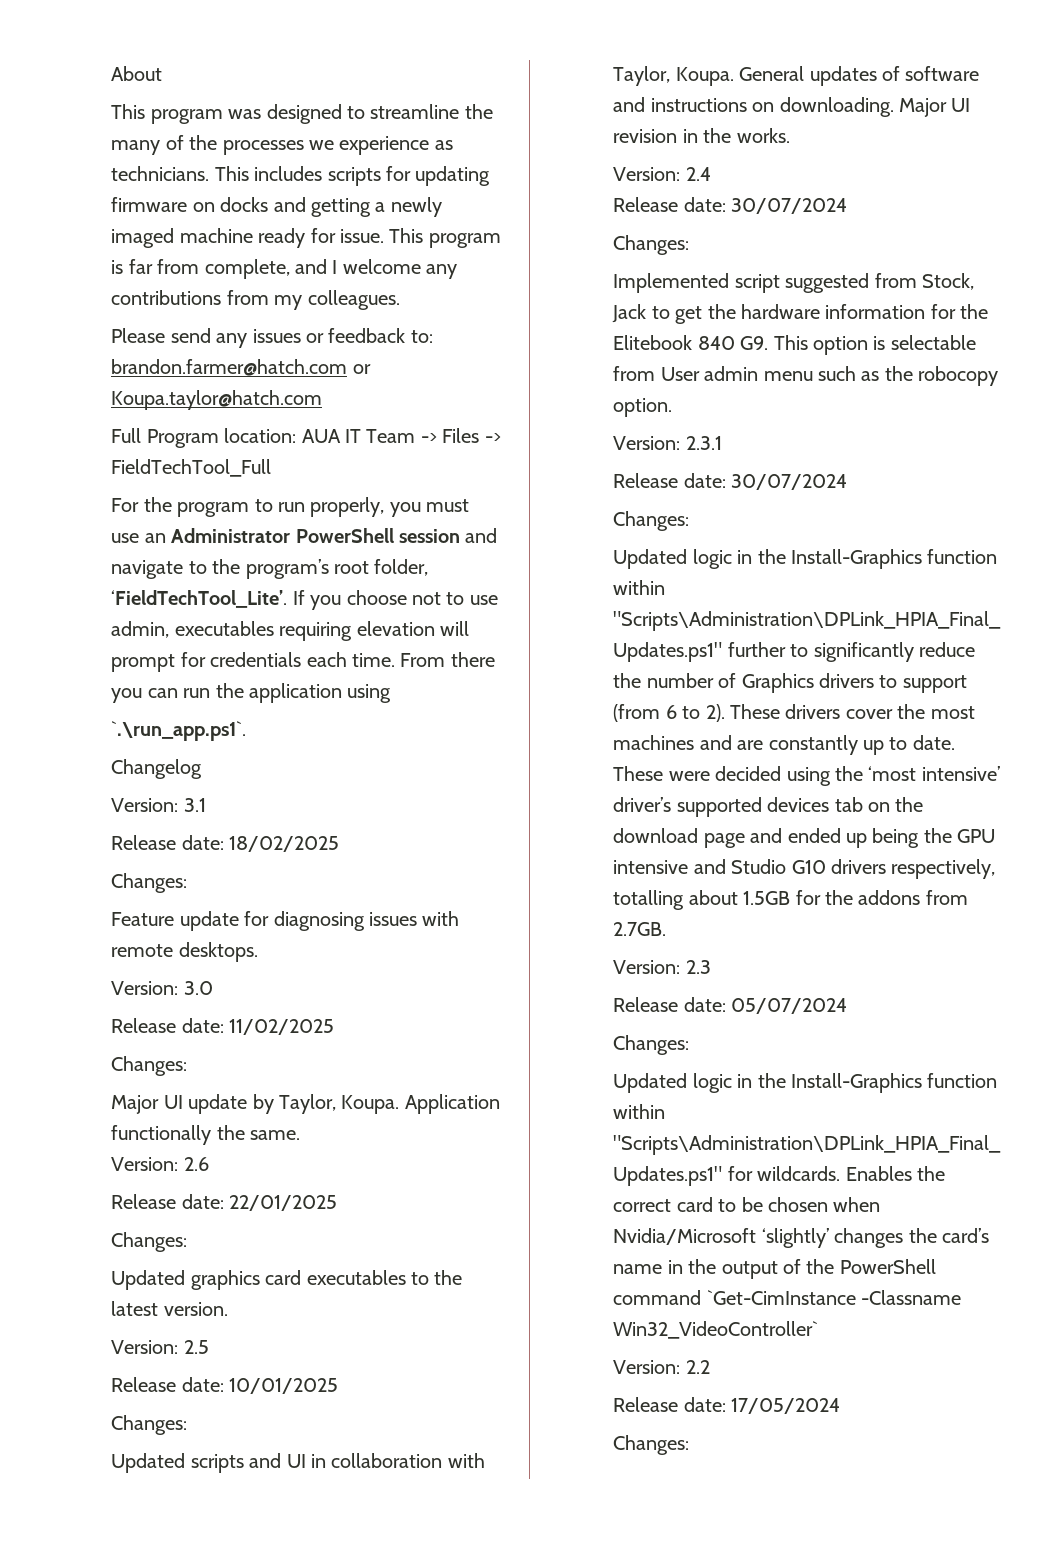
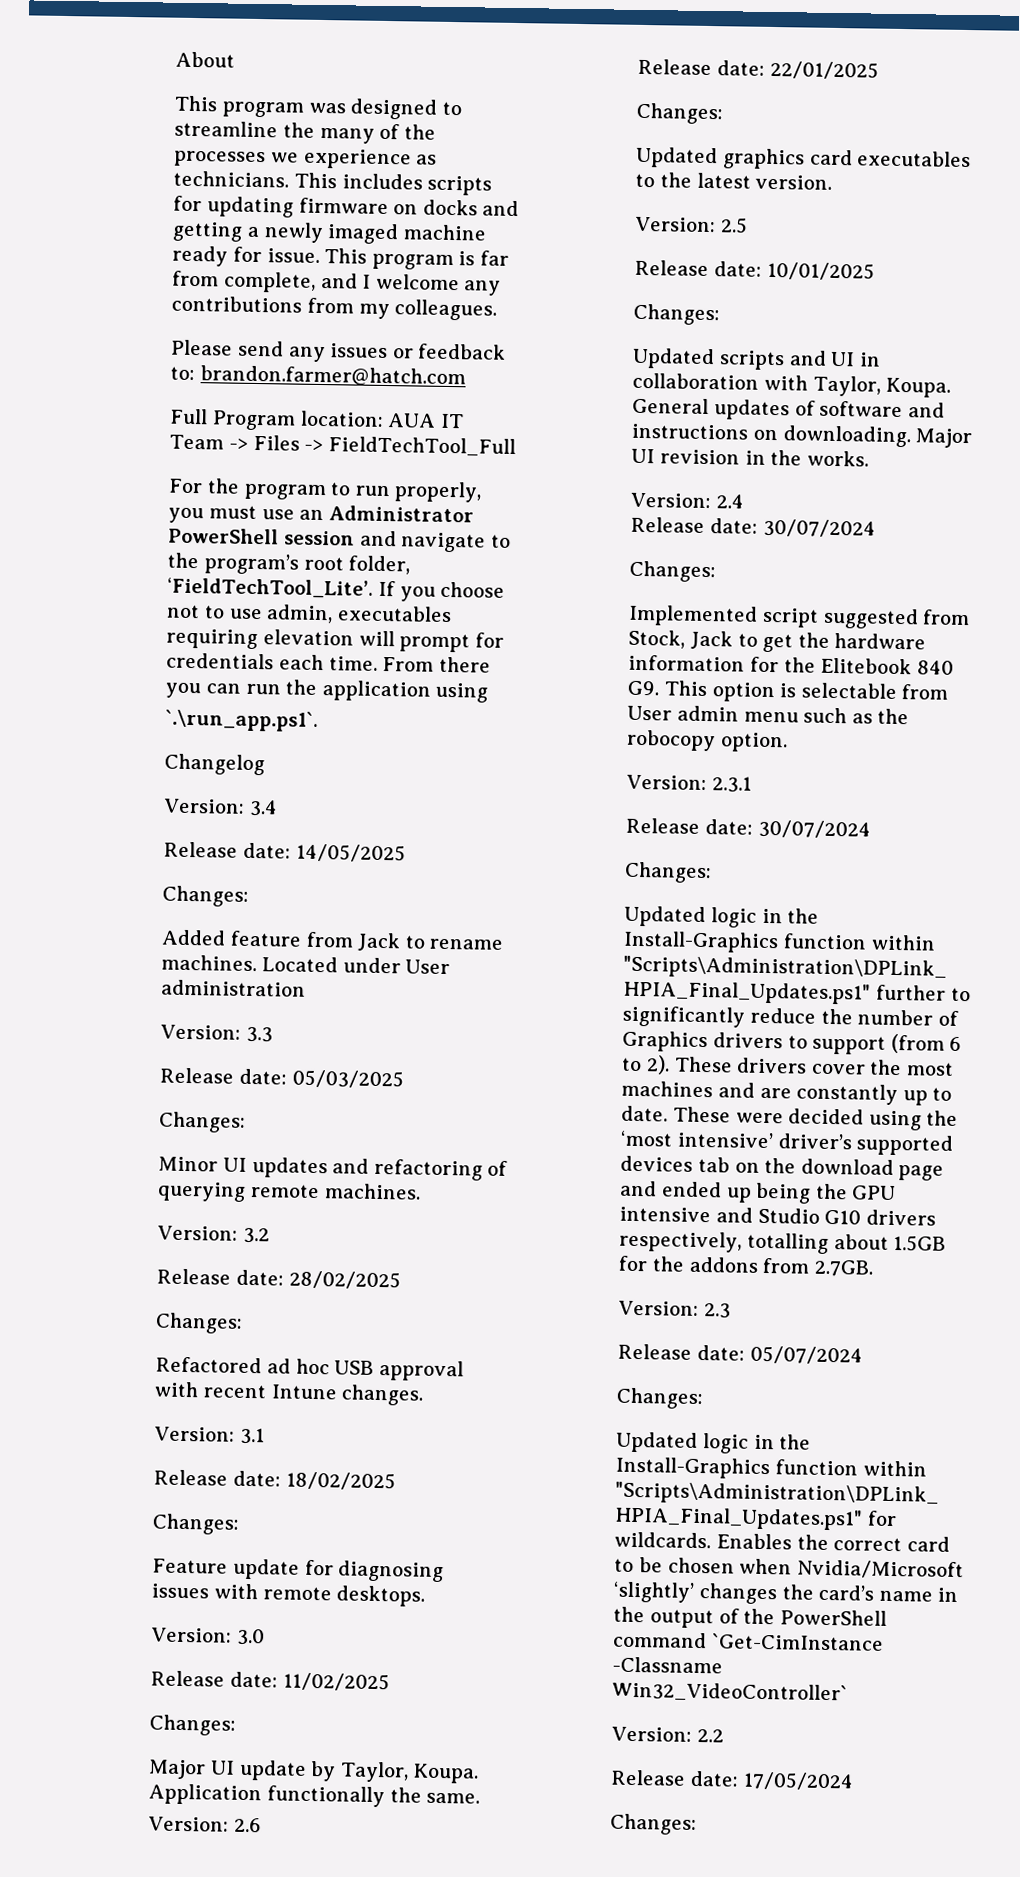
- Please send any issues or feedback to: brandon.farmer@hatch.com or Koupa.taylor@hatch.com
+ Please send any issues or feedback to: brandon.farmer@hatch.com
+ Version: 3.4
+ Release date: 14/05/2025
+ Changes:
+ Added feature from Jack to rename machines. Located under User administration
+ Version: 3.3
+ Release date: 05/03/2025
+ Changes:
+ Minor UI updates and refactoring of querying remote machines.
+ Version: 3.2
+ Release date: 28/02/2025
+ Changes:
+ Refactored ad hoc USB approval with recent Intune changes.

